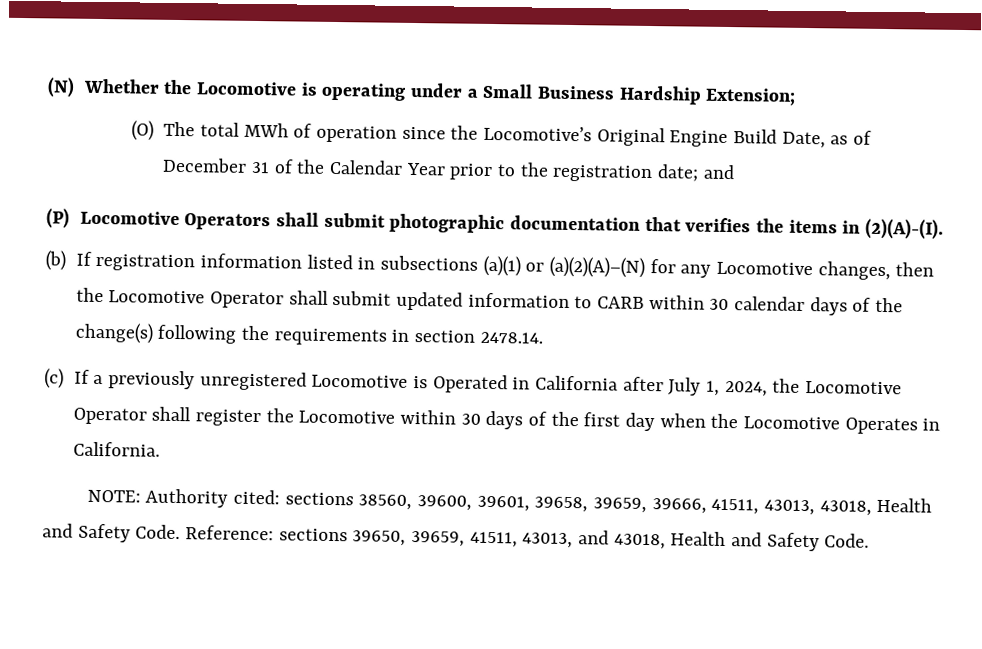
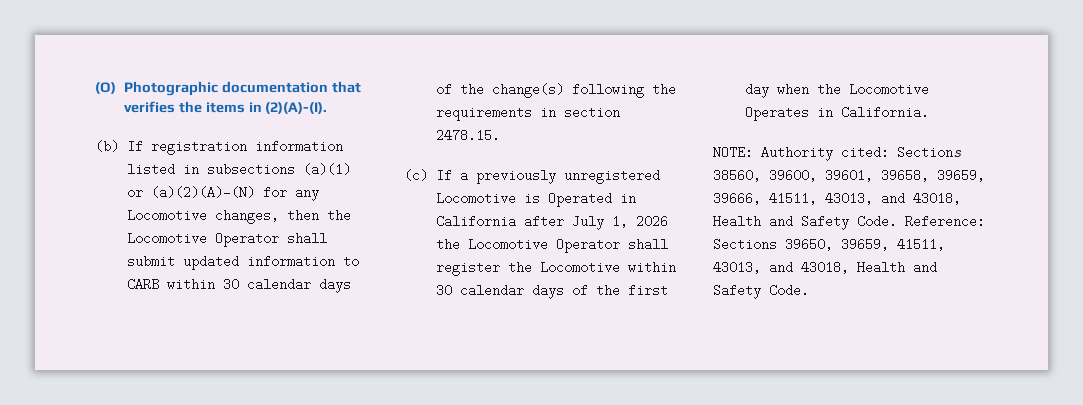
- (N) Whether the Locomotive is operating under a Small Business Hardship Extension;
- (O) The total MWh of operation since the Locomotive’s Original Engine Build Date, as of December 31 of the Calendar Year prior to the registration date; and
- (P) Locomotive Operators shall submit photographic documentation that verifies the items in (2)(A)-(I).
+ (O) Photographic documentation that verifies the items in (2)(A)-(I).
- (b) If registration information listed in subsections (a)(1) or (a)(2)(A)–(N) for any Locomotive changes, then the Locomotive Operator shall submit updated information to CARB within 30 calendar days of the change(s) following the requirements in section 2478.14.
+ (b) If registration information listed in subsections (a)(1) or (a)(2)(A)–(N) for any Locomotive changes, then the Locomotive Operator shall submit updated information to CARB within 30 calendar days of the change(s) following the requirements in section 2478.15.
- (c) If a previously unregistered Locomotive is Operated in California after July 1, 2024, the Locomotive Operator shall register the Locomotive within 30 days of the first day when the Locomotive Operates in California.
+ (c) If a previously unregistered Locomotive is Operated in California after July 1, 2026 the Locomotive Operator shall register the Locomotive within 30 calendar days of the first day when the Locomotive Operates in California.
- NOTE: Authority cited: sections 38560, 39600, 39601, 39658, 39659, 39666, 41511, 43013, 43018, Health and Safety Code.
+ NOTE: Authority cited: Sections 38560, 39600, 39601, 39658, 39659, 39666, 41511, 43013, and 43018, Health and Safety Code.
- Reference: sections 39650, 39659, 41511, 43013, and 43018, Health and Safety Code.
+ Reference: Sections 39650, 39659, 41511, 43013, and 43018, Health and Safety Code.

